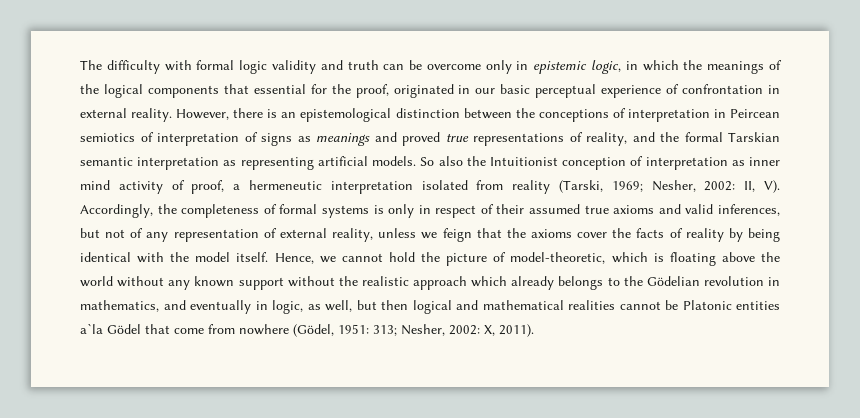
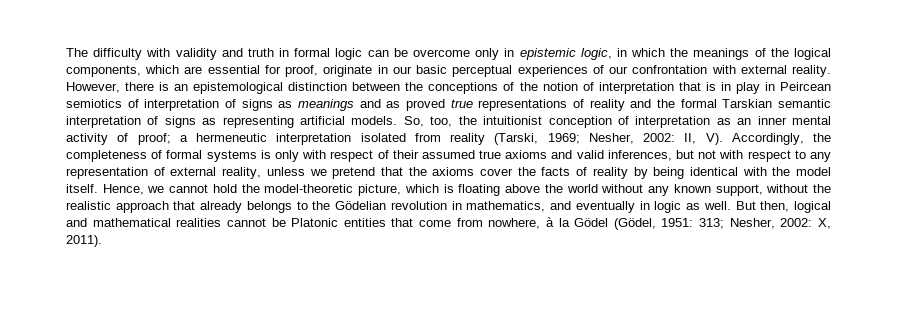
- The difficulty with formal logic validity and truth can be overcome only in epistemic logic, in which the meanings of the logical components that essential for the proof, originated in our basic perceptual experience of confrontation in external reality.
+ The difficulty with validity and truth in formal logic can be overcome only in epistemic logic, in which the meanings of the logical components, which are essential for proof, originate in our basic perceptual experiences of our confrontation with external reality.
- However, there is an epistemological distinction between the conceptions of interpretation in Peircean semiotics of interpretation of signs as meanings and proved true representations of reality, and the formal Tarskian semantic interpretation as representing artificial models.
+ However, there is an epistemological distinction between the conceptions of the notion of interpretation that is in play in Peircean semiotics of interpretation of signs as meanings and as proved true representations of reality and the formal Tarskian semantic interpretation of signs as representing artificial models.
- So also the Intuitionist conception of interpretation as inner mind activity of proof, a hermeneutic interpretation isolated from reality (Tarski, 1969; Nesher, 2002: II, V). Accordingly, the completeness of formal systems is only in respect of their assumed true axioms and valid inferences, but not of any representation of external reality, unless we feign that the axioms cover the facts of reality by being identical with the model itself.
+ So, too, the intuitionist conception of interpretation as an inner mental activity of proof; a hermeneutic interpretation isolated from reality (Tarski, 1969; Nesher, 2002: II, V). Accordingly, the completeness of formal systems is only with respect of their assumed true axioms and valid inferences, but not with respect to any representation of external reality, unless we pretend that the axioms cover the facts of reality by being identical with the model itself.
- Hence, we cannot hold the picture of model-theoretic, which is floating above the world without any known support without the realistic approach which already belongs to the Gödelian revolution in mathematics, and eventually in logic, as well, but then logical and mathematical realities cannot be Platonic entities a`la Gödel that come from nowhere (Gödel, 1951: 313; Nesher, 2002: X, 2011).
+ Hence, we cannot hold the model-theoretic picture, which is floating above the world without any known support, without the realistic approach that already belongs to the Gödelian revolution in mathematics, and eventually in logic as well. But then, logical and mathematical realities cannot be Platonic entities that come from nowhere, à la Gödel (Gödel, 1951: 313; Nesher, 2002: X, 2011).

